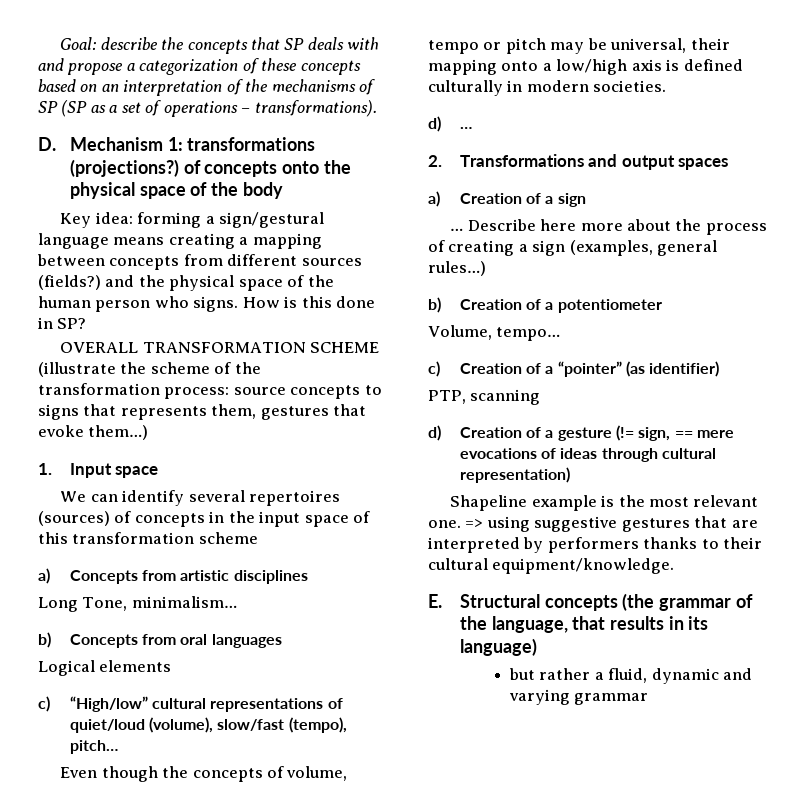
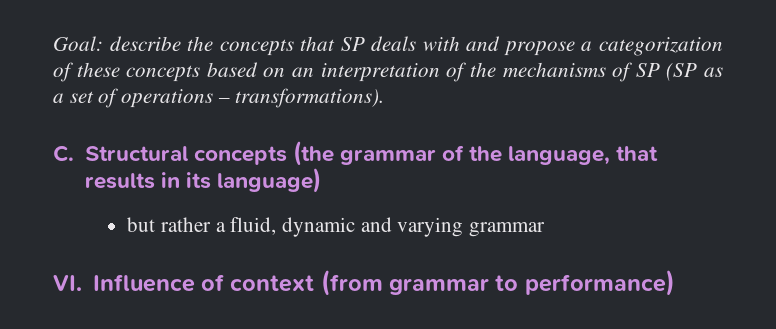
- D. Mechanism 1: transformations (projections?) of concepts onto the physical space of the body
- Key idea: forming a sign/gestural language means creating a mapping between concepts from different sources (fields?) and the physical space of the human person who signs. How is this done in SP?
- OVERALL TRANSFORMATION SCHEME (illustrate the scheme of the transformation process: source concepts to signs that represents them, gestures that evoke them…)
- 1. Input space
- We can identify several repertoires (sources) of concepts in the input space of this transformation scheme
- a) Concepts from artistic disciplines
- Long Tone, minimalism…
- b) Concepts from oral languages
- Logical elements
- c) “High/low” cultural representations of quiet/loud (volume), slow/fast (tempo), pitch…
- Even though the concepts of volume, tempo or pitch may be universal, their mapping onto a low/high axis is defined culturally in modern societies.
- d) …
- 2. Transformations and output spaces
- a) Creation of a sign
- … Describe here more about the process of creating a sign (examples, general rules…)
- b) Creation of a potentiometer
- Volume, tempo…
- c) Creation of a “pointer” (as identifier)
- PTP, scanning
- d) Creation of a gesture (!= sign, == mere evocations of ideas through cultural representation)
- Shapeline example is the most relevant one. => using suggestive gestures that are interpreted by performers thanks to their cultural equipment/knowledge.
- E. Structural concepts (the grammar of the language, that results in its language)
+ C. Structural concepts (the grammar of the language, that results in its language)
+ VI. Influence of context (from grammar to performance)

